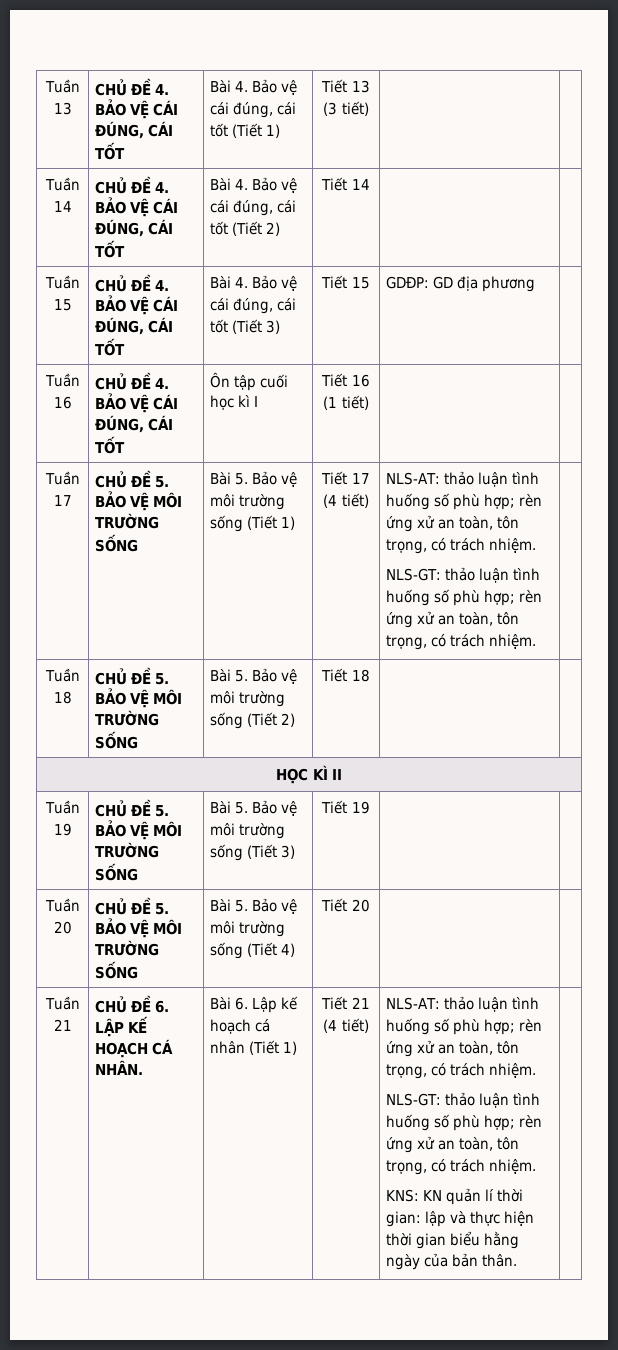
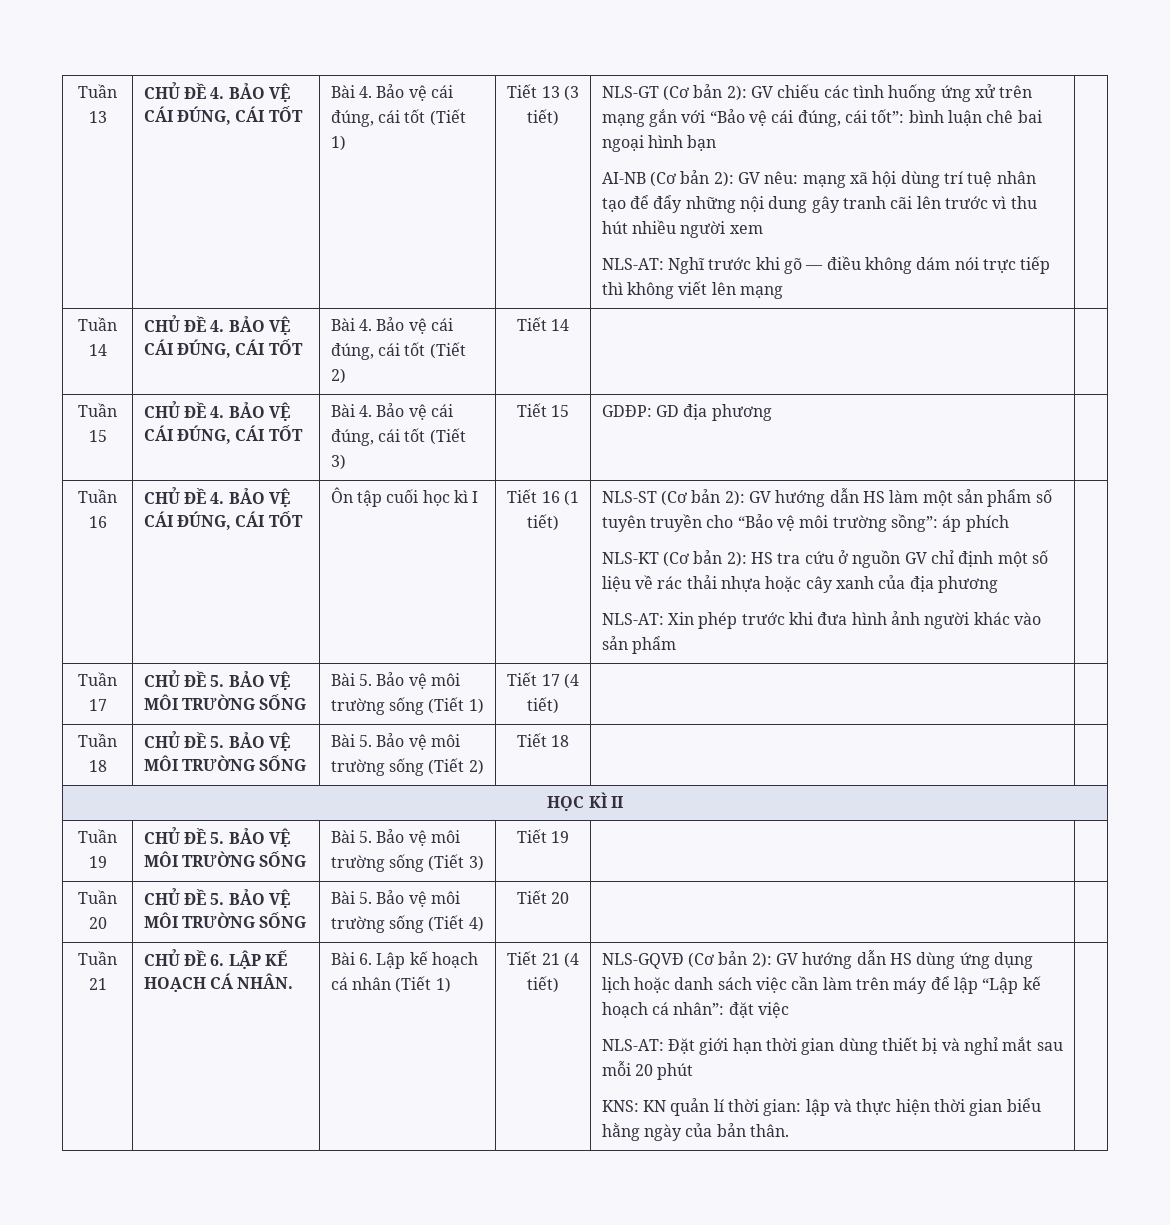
+ NLS-GT (Cơ bản 2): GV chiếu các tình huống ứng xử trên mạng gắn với “Bảo vệ cái đúng, cái tốt”: bình luận chê bai ngoại hình bạn
+ AI-NB (Cơ bản 2): GV nêu: mạng xã hội dùng trí tuệ nhân tạo để đẩy những nội dung gây tranh cãi lên trước vì thu hút nhiều người xem
+ NLS-AT: Nghĩ trước khi gõ — điều không dám nói trực tiếp thì không viết lên mạng
+ NLS-ST (Cơ bản 2): GV hướng dẫn HS làm một sản phẩm số tuyên truyền cho “Bảo vệ môi trường sồng”: áp phích
+ NLS-KT (Cơ bản 2): HS tra cứu ở nguồn GV chỉ định một số liệu về rác thải nhựa hoặc cây xanh của địa phương
+ NLS-AT: Xin phép trước khi đưa hình ảnh người khác vào sản phẩm
- Tiết 17 (4 tiết) | NLS-AT: thảo luận tình huống số phù hợp; rèn ứng xử an toàn, tôn trọng, có trách nhiệm.
- NLS-GT: thảo luận tình huống số phù hợp; rèn ứng xử an toàn, tôn trọng, có trách nhiệm.
+ Tiết 17 (4 tiết)
- Tiết 21 (4 tiết) | NLS-AT: thảo luận tình huống số phù hợp; rèn ứng xử an toàn, tôn trọng, có trách nhiệm.
- NLS-GT: thảo luận tình huống số phù hợp; rèn ứng xử an toàn, tôn trọng, có trách nhiệm.
+ Tiết 21 (4 tiết) | NLS-GQVĐ (Cơ bản 2): GV hướng dẫn HS dùng ứng dụng lịch hoặc danh sách việc cần làm trên máy để lập “Lập kế hoạch cá nhân”: đặt việc
+ NLS-AT: Đặt giới hạn thời gian dùng thiết bị và nghỉ mắt sau mỗi 20 phút

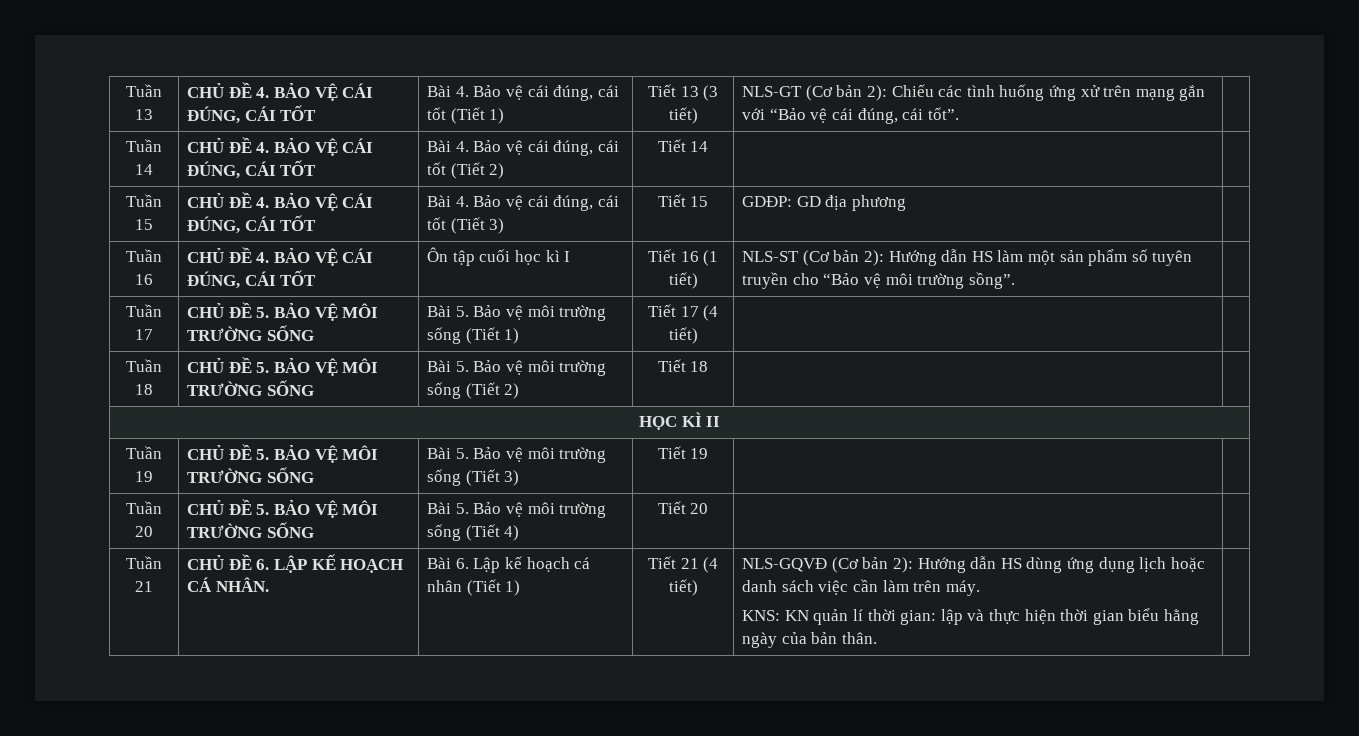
- NLS-GT (Cơ bản 2): GV chiếu các tình huống ứng xử trên mạng gắn với “Bảo vệ cái đúng, cái tốt”: bình luận chê bai ngoại hình bạn
- AI-NB (Cơ bản 2): GV nêu: mạng xã hội dùng trí tuệ nhân tạo để đẩy những nội dung gây tranh cãi lên trước vì thu hút nhiều người xem
- NLS-AT: Nghĩ trước khi gõ — điều không dám nói trực tiếp thì không viết lên mạng
+ NLS-GT (Cơ bản 2): Chiếu các tình huống ứng xử trên mạng gắn với “Bảo vệ cái đúng, cái tốt”.
- NLS-ST (Cơ bản 2): GV hướng dẫn HS làm một sản phẩm số tuyên truyền cho “Bảo vệ môi trường sồng”: áp phích
- NLS-KT (Cơ bản 2): HS tra cứu ở nguồn GV chỉ định một số liệu về rác thải nhựa hoặc cây xanh của địa phương
- NLS-AT: Xin phép trước khi đưa hình ảnh người khác vào sản phẩm
+ NLS-ST (Cơ bản 2): Hướng dẫn HS làm một sản phẩm số tuyên truyền cho “Bảo vệ môi trường sồng”.
- NLS-GQVĐ (Cơ bản 2): GV hướng dẫn HS dùng ứng dụng lịch hoặc danh sách việc cần làm trên máy để lập “Lập kế hoạch cá nhân”: đặt việc
- NLS-AT: Đặt giới hạn thời gian dùng thiết bị và nghỉ mắt sau mỗi 20 phút
+ NLS-GQVĐ (Cơ bản 2): Hướng dẫn HS dùng ứng dụng lịch hoặc danh sách việc cần làm trên máy.

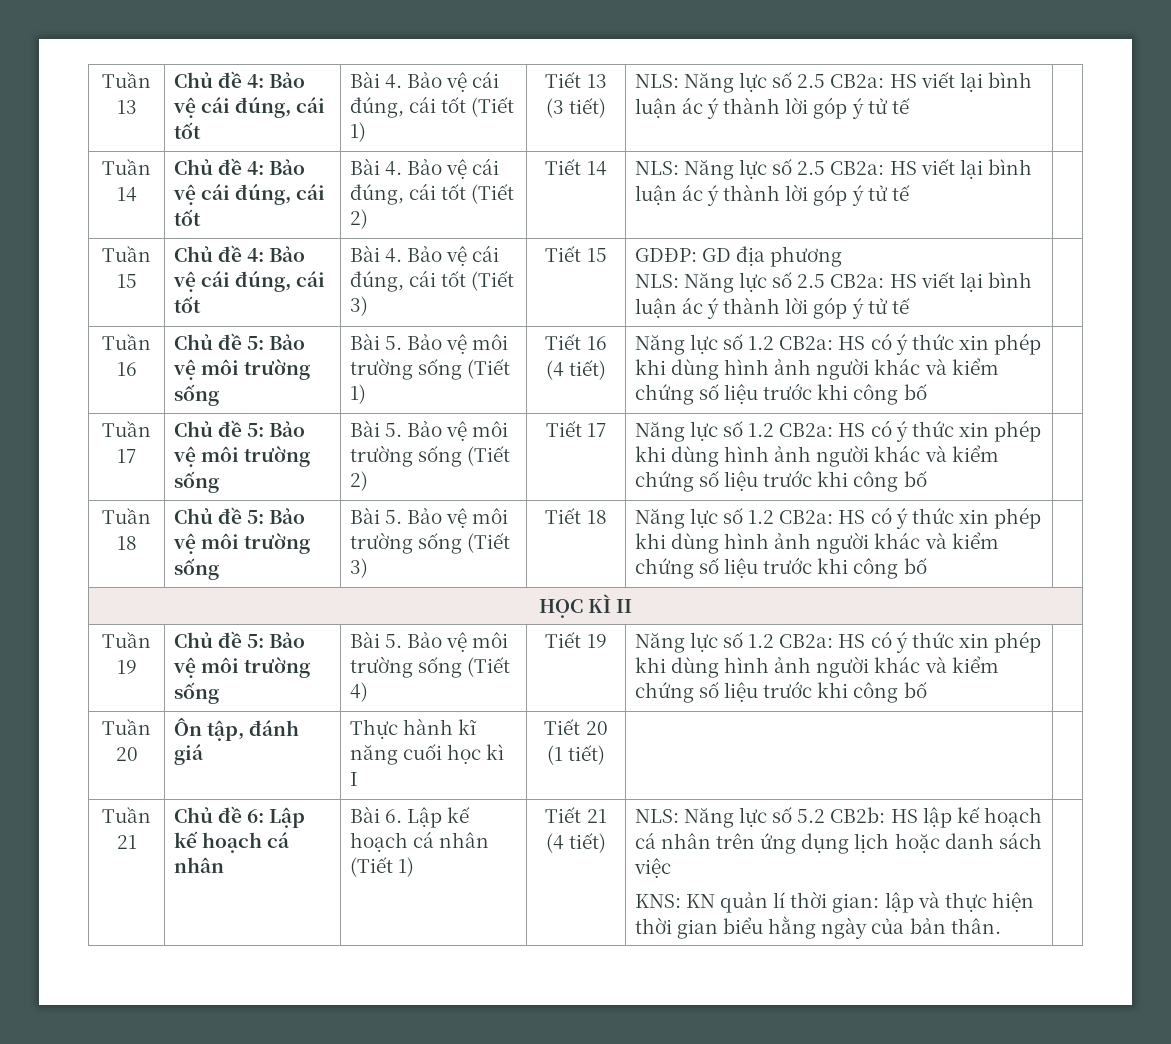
- Tuần 13 | CHỦ ĐỀ 4. BẢO VỆ CÁI ĐÚNG, CÁI TỐT
+ Tuần 13 | Chủ đề 4: Bảo vệ cái đúng, cái tốt
- Tiết 13 (3 tiết) | NLS-GT (Cơ bản 2): Chiếu các tình huống ứng xử trên mạng gắn với “Bảo vệ cái đúng, cái tốt”. |
- Tuần 14 | CHỦ ĐỀ 4. BẢO VỆ CÁI ĐÚNG, CÁI TỐT | Bài 4. Bảo vệ cái đúng, cái tốt (Tiết 2) | Tiết 14 | |
- Tuần 15 | CHỦ ĐỀ 4. BẢO VỆ CÁI ĐÚNG, CÁI TỐT | Bài 4. Bảo vệ cái đúng, cái tốt (Tiết 3) | Tiết 15 | GDĐP: GD địa phương |
- Tuần 16 | CHỦ ĐỀ 4. BẢO VỆ CÁI ĐÚNG, CÁI TỐT | Ôn tập cuối học kì I | Tiết 16 (1 tiết) | NLS-ST (Cơ bản 2): Hướng dẫn HS làm một sản phẩm số tuyên truyền cho “Bảo vệ môi trường sồng”. |
- Tuần 17 | CHỦ ĐỀ 5. BẢO VỆ MÔI TRƯỜNG SỐNG | Bài 5. Bảo vệ môi trường sống (Tiết 1) | Tiết 17 (4 tiết) | |
- Tuần 18 | CHỦ ĐỀ 5. BẢO VỆ MÔI TRƯỜNG SỐNG | Bài 5. Bảo vệ môi trường sống (Tiết 2) | Tiết 18 | |
+ Tiết 13 (3 tiết) | NLS: Năng lực số 2.5 CB2a: HS viết lại bình luận ác ý thành lời góp ý tử tế |
+ Tuần 14 | Chủ đề 4: Bảo vệ cái đúng, cái tốt | Bài 4. Bảo vệ cái đúng, cái tốt (Tiết 2) | Tiết 14 | NLS: Năng lực số 2.5 CB2a: HS viết lại bình luận ác ý thành lời góp ý tử tế |
+ Tuần 15 | Chủ đề 4: Bảo vệ cái đúng, cái tốt | Bài 4. Bảo vệ cái đúng, cái tốt (Tiết 3) | Tiết 15 | GDĐP: GD địa phương
+ NLS: Năng lực số 2.5 CB2a: HS viết lại bình luận ác ý thành lời góp ý tử tế |
+ Tuần 16 | Chủ đề 5: Bảo vệ môi trường sống | Bài 5. Bảo vệ môi trường sống (Tiết 1) | Tiết 16 (4 tiết) | Năng lực số 1.2 CB2a: HS có ý thức xin phép khi dùng hình ảnh người khác và kiểm chứng số liệu trước khi công bố |
+ Tuần 17 | Chủ đề 5: Bảo vệ môi trường sống | Bài 5. Bảo vệ môi trường sống (Tiết 2) | Tiết 17 | Năng lực số 1.2 CB2a: HS có ý thức xin phép khi dùng hình ảnh người khác và kiểm chứng số liệu trước khi công bố |
+ Tuần 18 | Chủ đề 5: Bảo vệ môi trường sống | Bài 5. Bảo vệ môi trường sống (Tiết 3) | Tiết 18 | Năng lực số 1.2 CB2a: HS có ý thức xin phép khi dùng hình ảnh người khác và kiểm chứng số liệu trước khi công bố |
  HỌC KÌ II
- Tuần 19 | CHỦ ĐỀ 5. BẢO VỆ MÔI TRƯỜNG SỐNG | Bài 5. Bảo vệ môi trường sống (Tiết 3) | Tiết 19 | |
- Tuần 20 | CHỦ ĐỀ 5. BẢO VỆ MÔI TRƯỜNG SỐNG | Bài 5. Bảo vệ môi trường sống (Tiết 4) | Tiết 20 | |
- Tuần 21 | CHỦ ĐỀ 6. LẬP KẾ HOẠCH CÁ NHÂN.
+ Tuần 19 | Chủ đề 5: Bảo vệ môi trường sống | Bài 5. Bảo vệ môi trường sống (Tiết 4) | Tiết 19 | Năng lực số 1.2 CB2a: HS có ý thức xin phép khi dùng hình ảnh người khác và kiểm chứng số liệu trước khi công bố |
+ Tuần 20 | Ôn tập, đánh giá | Thực hành kĩ năng cuối học kì I | Tiết 20 (1 tiết) | |
+ Tuần 21 | Chủ đề 6: Lập kế hoạch cá nhân
- NLS-GQVĐ (Cơ bản 2): Hướng dẫn HS dùng ứng dụng lịch hoặc danh sách việc cần làm trên máy.
+ NLS: Năng lực số 5.2 CB2b: HS lập kế hoạch cá nhân trên ứng dụng lịch hoặc danh sách việc

